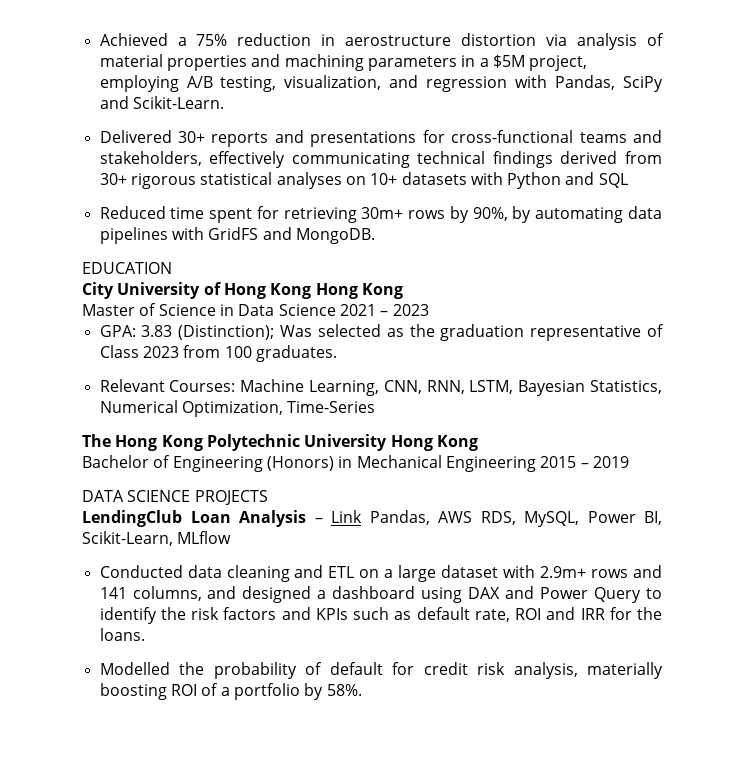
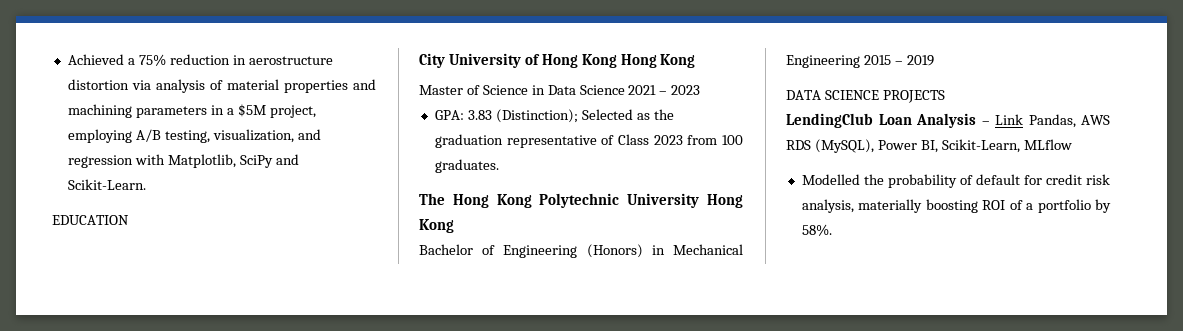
- Achieved a 75% reduction in aerostructure distortion via analysis of material properties and machining parameters in a $5M project, employing A/B testing, visualization, and regression with Pandas, SciPy and Scikit-Learn.
+ Achieved a 75% reduction in aerostructure distortion via analysis of material properties and machining parameters in a $5M project, employing A/B testing, visualization, and regression with Matplotlib, SciPy and Scikit-Learn.
- Delivered 30+ reports and presentations for cross-functional teams and stakeholders, effectively communicating technical findings derived from 30+ rigorous statistical analyses on 10+ datasets with Python and SQL
- Reduced time spent for retrieving 30m+ rows by 90%, by automating data pipelines with GridFS and MongoDB.
- GPA: 3.83 (Distinction); Was selected as the graduation representative of Class 2023 from 100 graduates.
+ GPA: 3.83 (Distinction); Selected as the graduation representative of Class 2023 from 100 graduates.
- Relevant Courses: Machine Learning, CNN, RNN, LSTM, Bayesian Statistics, Numerical Optimization, Time-Series
- LendingClub Loan Analysis – Link Pandas, AWS RDS, MySQL, Power BI, Scikit-Learn, MLflow
+ LendingClub Loan Analysis – Link Pandas, AWS RDS (MySQL), Power BI, Scikit-Learn, MLflow
- Conducted data cleaning and ETL on a large dataset with 2.9m+ rows and 141 columns, and designed a dashboard using DAX and Power Query to identify the risk factors and KPIs such as default rate, ROI and IRR for the loans.

